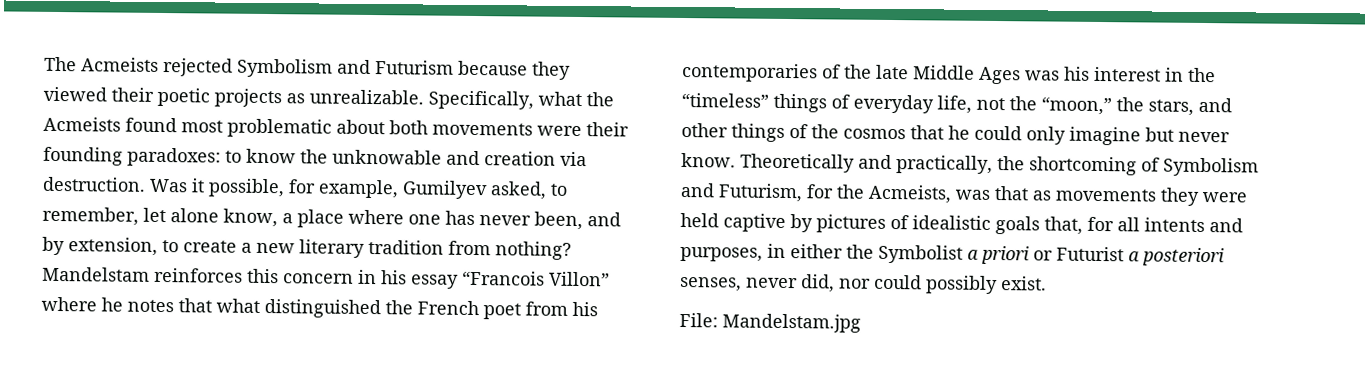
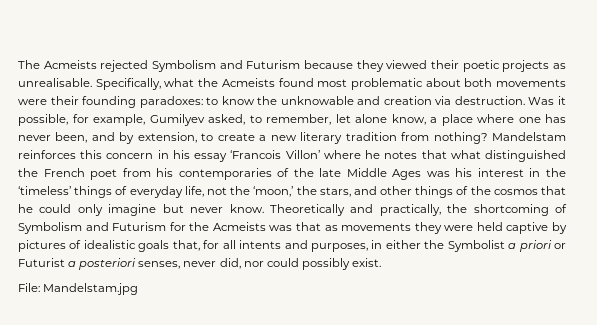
- The Acmeists rejected Symbolism and Futurism because they viewed their poetic projects as unrealizable.
+ The Acmeists rejected Symbolism and Futurism because they viewed their poetic projects as unrealisable.
- Mandelstam reinforces this concern in his essay “Francois Villon” where he notes that what distinguished the French poet from his contemporaries of the late Middle Ages was his interest in the “timeless” things of everyday life, not the “moon,” the stars, and other things of the cosmos that he could only imagine but never know.
+ Mandelstam reinforces this concern in his essay ‘Francois Villon’ where he notes that what distinguished the French poet from his contemporaries of the late Middle Ages was his interest in the ‘timeless’ things of everyday life, not the ‘moon,’ the stars, and other things of the cosmos that he could only imagine but never know.
- Theoretically and practically, the shortcoming of Symbolism and Futurism, for the Acmeists, was that as movements they were held captive by pictures of idealistic goals that, for all intents and purposes, in either the Symbolist a priori or Futurist a posteriori senses, never did, nor could possibly exist.
+ Theoretically and practically, the shortcoming of Symbolism and Futurism for the Acmeists was that as movements they were held captive by pictures of idealistic goals that, for all intents and purposes, in either the Symbolist a priori or Futurist a posteriori senses, never did, nor could possibly exist.

